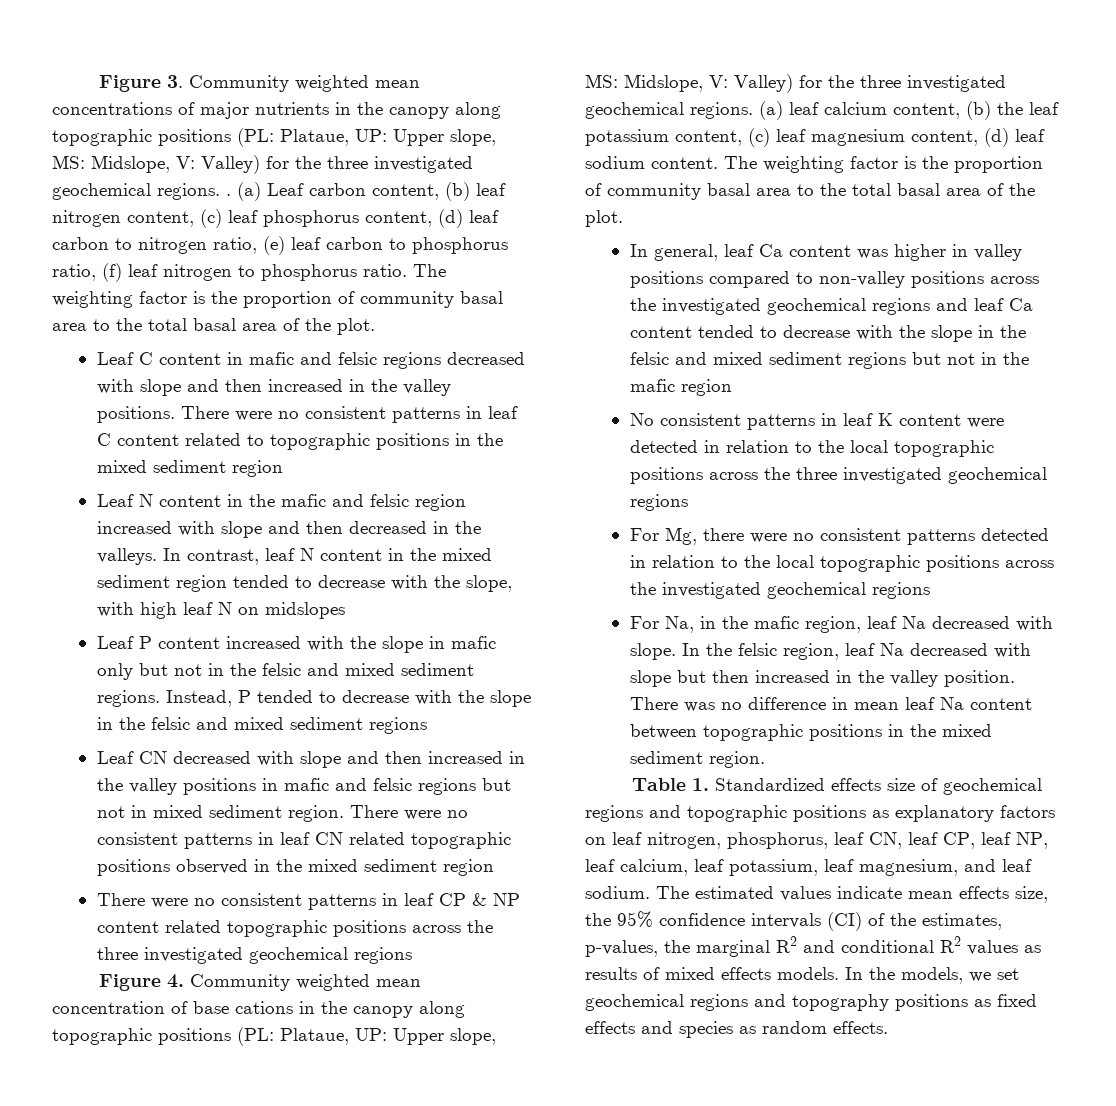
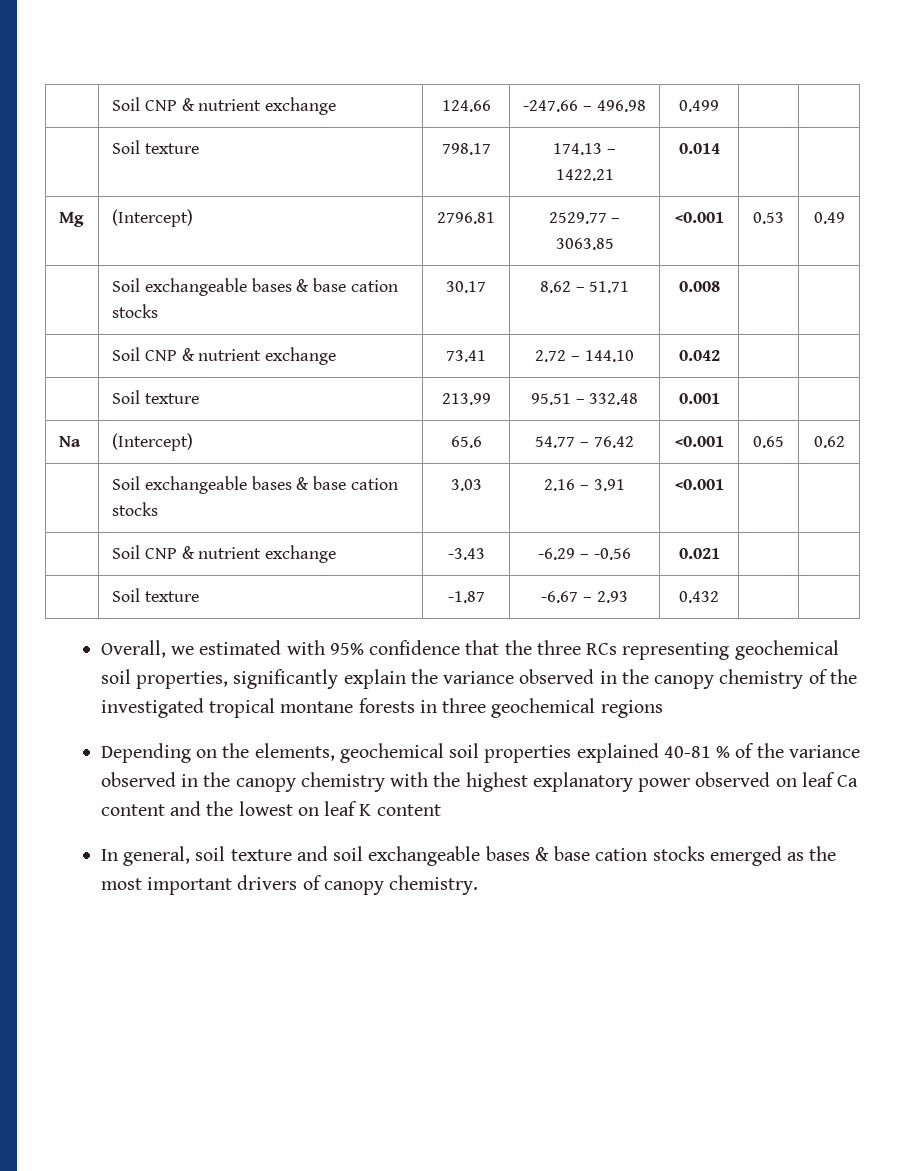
- Figure 3. Community weighted mean concentrations of major nutrients in the canopy along topographic positions (PL: Plataue, UP: Upper slope, MS: Midslope, V: Valley) for the three investigated geochemical regions. . (a) Leaf carbon content, (b) leaf nitrogen content, (c) leaf phosphorus content, (d) leaf carbon to nitrogen ratio, (e) leaf carbon to phosphorus ratio, (f) leaf nitrogen to phosphorus ratio. The weighting factor is the proportion of community basal area to the total basal area of the plot.
- Leaf C content in mafic and felsic regions decreased with slope and then increased in the valley positions. There were no consistent patterns in leaf C content related to topographic positions in the mixed sediment region
- Leaf N content in the mafic and felsic region increased with slope and then decreased in the valleys. In contrast, leaf N content in the mixed sediment region tended to decrease with the slope, with high leaf N on midslopes
- Leaf P content increased with the slope in mafic only but not in the felsic and mixed sediment regions. Instead, P tended to decrease with the slope in the felsic and mixed sediment regions
- Leaf CN decreased with slope and then increased in the valley positions in mafic and felsic regions but not in mixed sediment region. There were no consistent patterns in leaf CN related topographic positions observed in the mixed sediment region
- There were no consistent patterns in leaf CP & NP content related topographic positions across the three investigated geochemical regions
- Figure 4. Community weighted mean concentration of base cations in the canopy along topographic positions (PL: Plataue, UP: Upper slope, MS: Midslope, V: Valley) for the three investigated geochemical regions. (a) leaf calcium content, (b) the leaf potassium content, (c) leaf magnesium content, (d) leaf sodium content. The weighting factor is the proportion of community basal area to the total basal area of the plot.
- In general, leaf Ca content was higher in valley positions compared to non-valley positions across the investigated geochemical regions and leaf Ca content tended to decrease with the slope in the felsic and mixed sediment regions but not in the mafic region
- No consistent patterns in leaf K content were detected in relation to the local topographic positions across the three investigated geochemical regions
- For Mg, there were no consistent patterns detected in relation to the local topographic positions across the investigated geochemical regions
- For Na, in the mafic region, leaf Na decreased with slope. In the felsic region, leaf Na decreased with slope but then increased in the valley position. There was no difference in mean leaf Na content between topographic positions in the mixed sediment region.
- Table 1. Standardized effects size of geochemical regions and topographic positions as explanatory factors on leaf nitrogen, phosphorus, leaf CN, leaf CP, leaf NP, leaf calcium, leaf potassium, leaf magnesium, and leaf sodium. The estimated values indicate mean effects size, the 95% confidence intervals (CI) of the estimates, p-values, the marginal R2 and conditional R2 values as results of mixed effects models. In the models, we set geochemical regions and topography positions as fixed effects and species as random effects.
+ | Soil CNP & nutrient exchange | 124.66 | -247.66 – 496.98 | 0.499 | |
+ | Soil texture | 798.17 | 174.13 – 1422.21 | 0.014 | |
+ Mg | (Intercept) | 2796.81 | 2529.77 – 3063.85 | <0.001 | 0.53 | 0.49
+ | Soil exchangeable bases & base cation stocks | 30.17 | 8.62 – 51.71 | 0.008 | |
+ | Soil CNP & nutrient exchange | 73.41 | 2.72 – 144.10 | 0.042 | |
+ | Soil texture | 213.99 | 95.51 – 332.48 | 0.001 | |
+ Na | (Intercept) | 65.6 | 54.77 – 76.42 | <0.001 | 0.65 | 0.62
+ | Soil exchangeable bases & base cation stocks | 3.03 | 2.16 – 3.91 | <0.001 | |
+ | Soil CNP & nutrient exchange | -3.43 | -6.29 – -0.56 | 0.021 | |
+ | Soil texture | -1.87 | -6.67 – 2.93 | 0.432 | |
+ Overall, we estimated with 95% confidence that the three RCs representing geochemical soil properties, significantly explain the variance observed in the canopy chemistry of the investigated tropical montane forests in three geochemical regions
+ Depending on the elements, geochemical soil properties explained 40-81 % of the variance observed in the canopy chemistry with the highest explanatory power observed on leaf Ca content and the lowest on leaf K content
+ In general, soil texture and soil exchangeable bases & base cation stocks emerged as the most important drivers of canopy chemistry.

